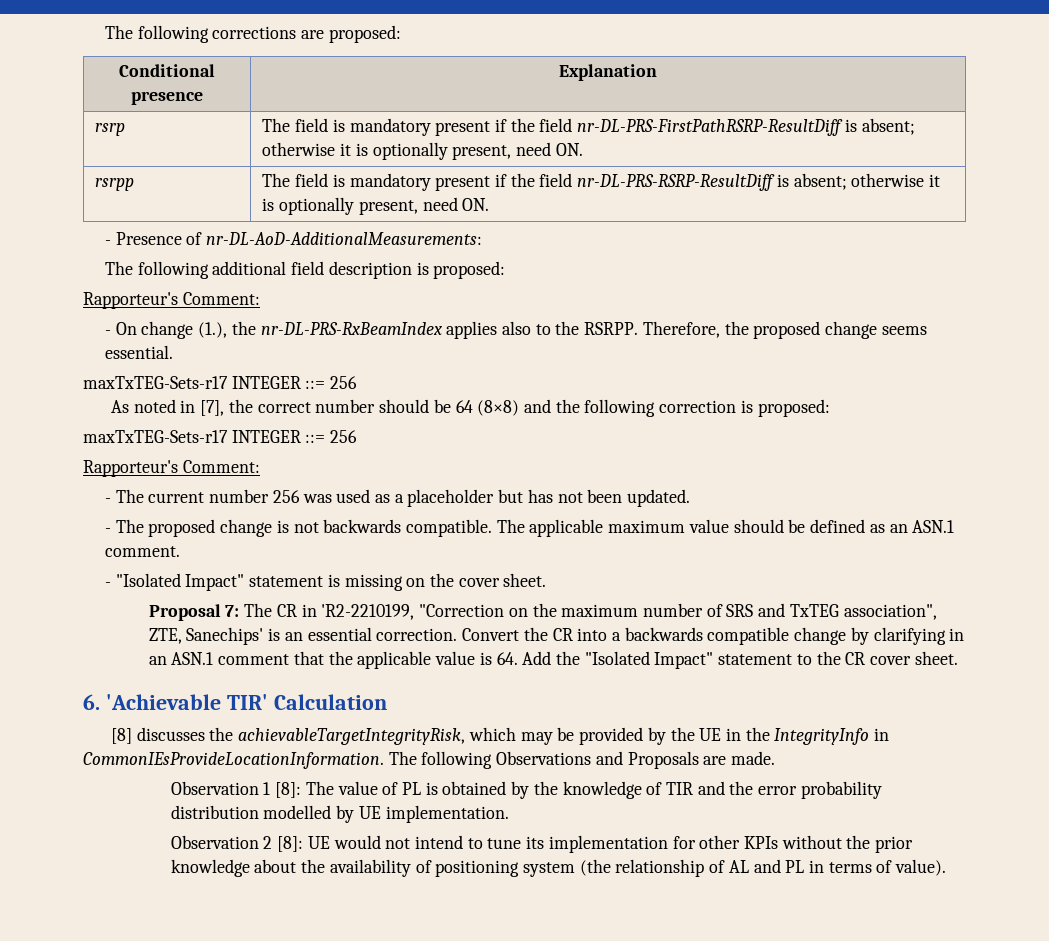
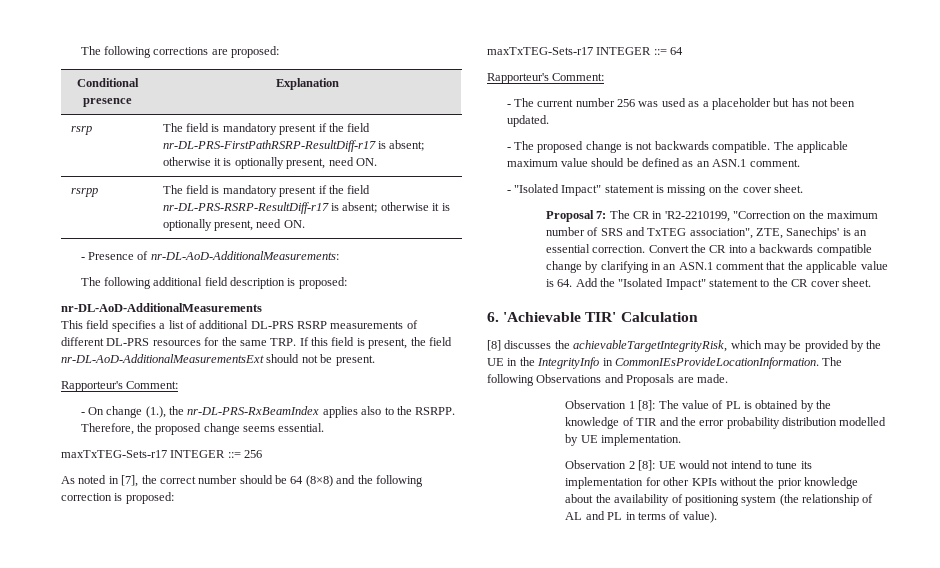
- rsrp | The field is mandatory present if the field nr-DL-PRS-FirstPathRSRP-ResultDiff is absent; otherwise it is optionally present, need ON.
+ rsrp | The field is mandatory present if the field nr-DL-PRS-FirstPathRSRP-ResultDiff-r17 is absent; otherwise it is optionally present, need ON.
- rsrpp | The field is mandatory present if the field nr-DL-PRS-RSRP-ResultDiff is absent; otherwise it is optionally present, need ON.
+ rsrpp | The field is mandatory present if the field nr-DL-PRS-RSRP-ResultDiff-r17 is absent; otherwise it is optionally present, need ON.
+ nr-DL-AoD-AdditionalMeasurements
+ This field specifies a list of additional DL-PRS RSRP measurements of different DL-PRS resources for the same TRP. If this field is present, the field nr-DL-AoD-AdditionalMeasurementsExt should not be present.
  As noted in [7], the correct number should be 64 (8×8) and the following correction is proposed:
- maxTxTEG-Sets-r17 INTEGER ::= 256
+ maxTxTEG-Sets-r17 INTEGER ::= 64

